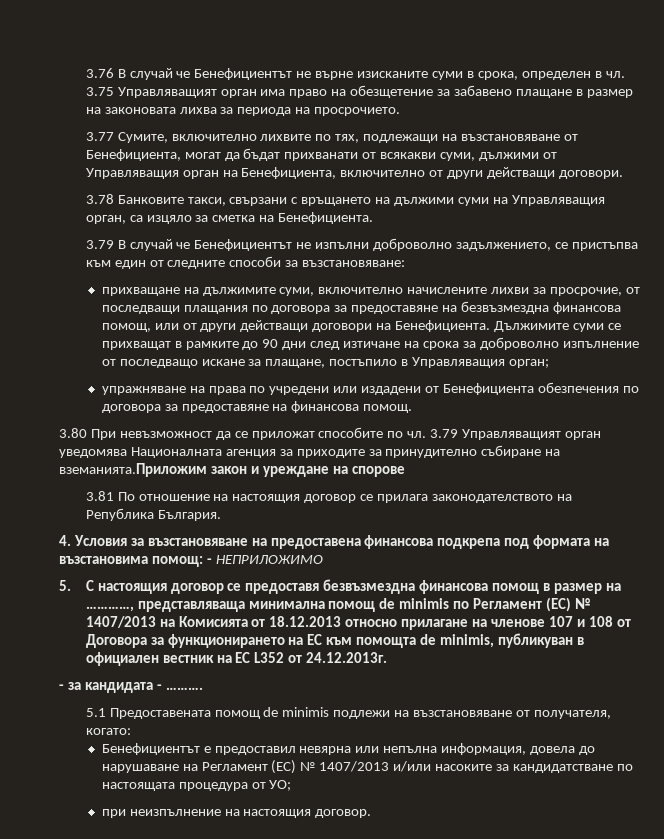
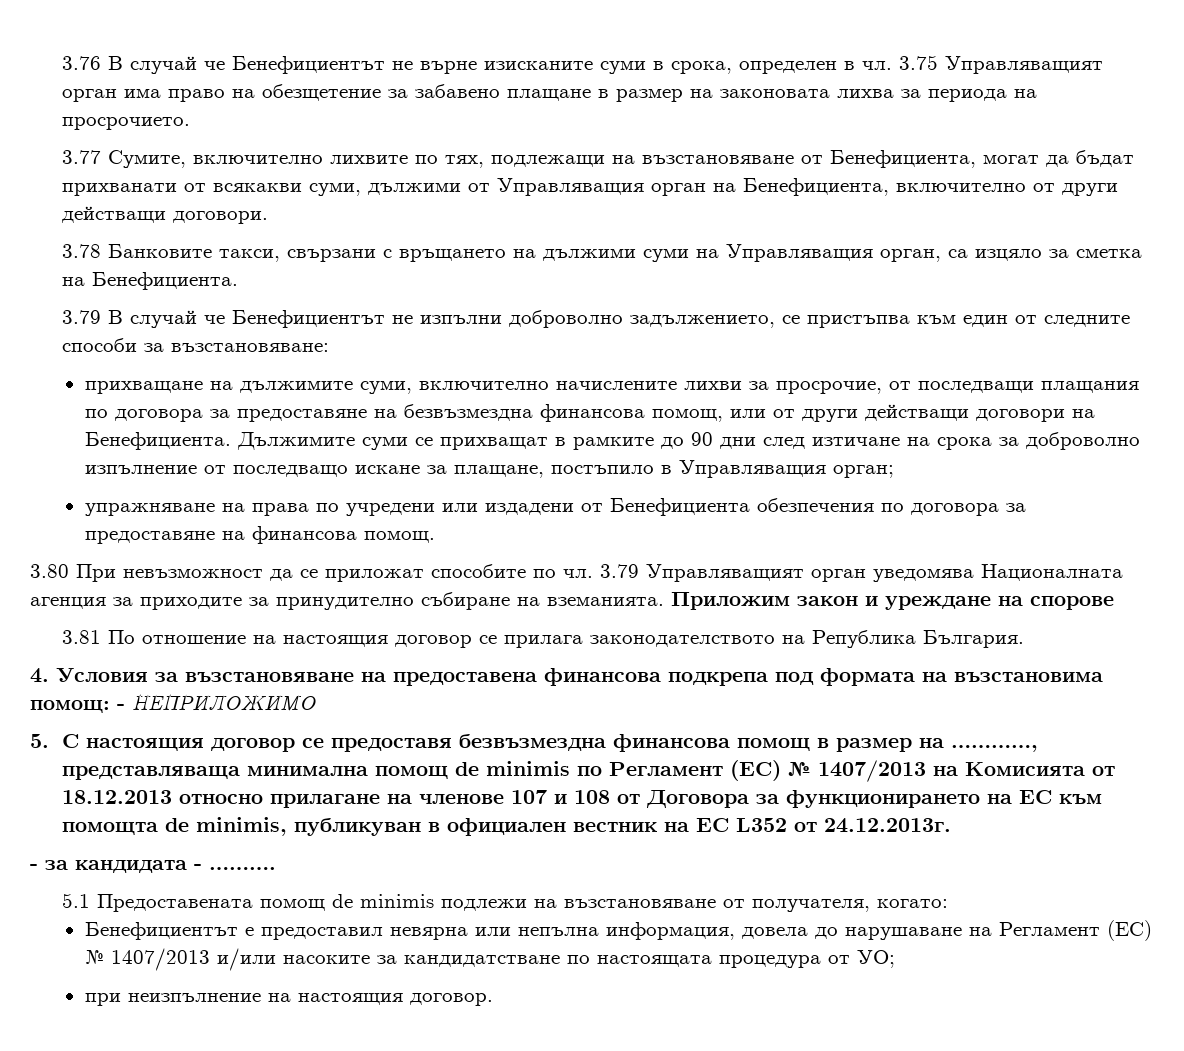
- 3.79 Управляващият орган уведомява Националната агенция за приходите за принудително събиране на вземанията.Приложим закон и уреждане на спорове
+ 3.79 Управляващият орган уведомява Националната агенция за приходите за принудително събиране на вземанията. Приложим закон и уреждане на спорове

